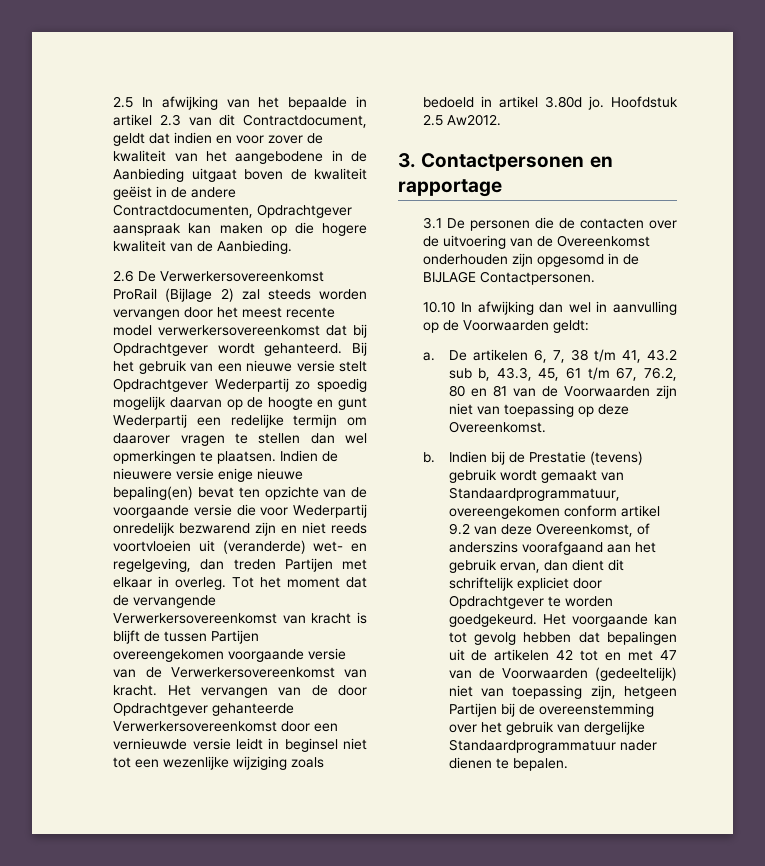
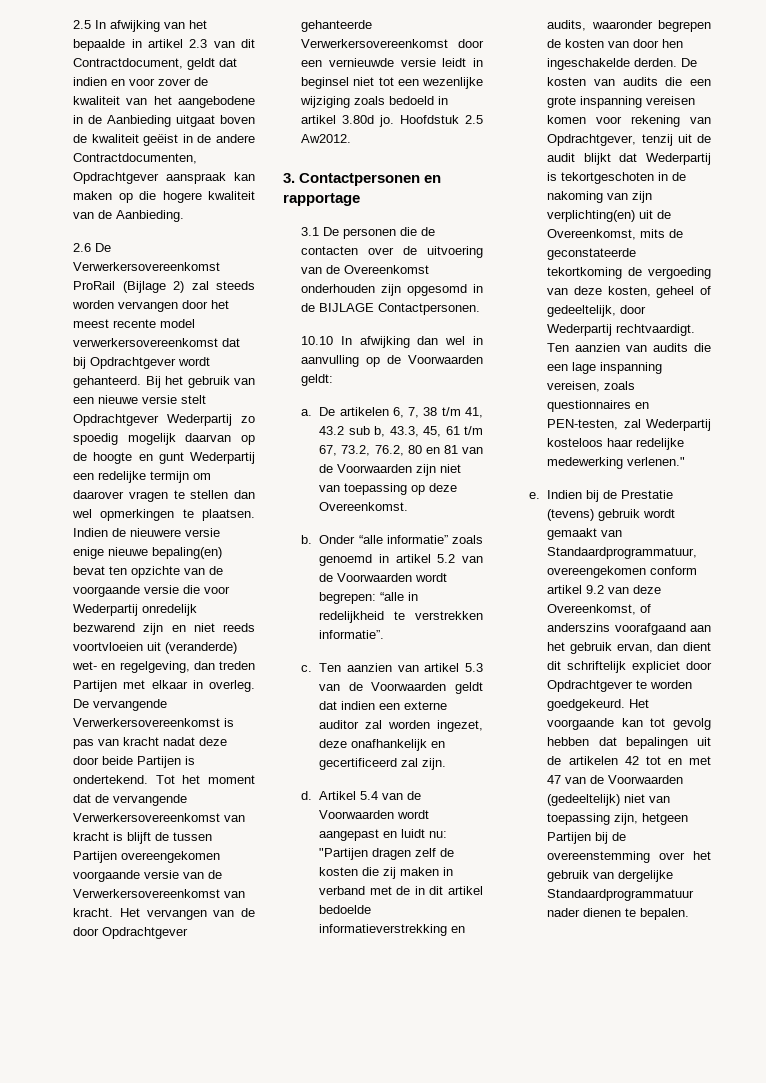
+ De vervangende Verwerkersovereenkomst is pas van kracht nadat deze door beide Partijen is ondertekend.
- De artikelen 6, 7, 38 t/m 41, 43.2 sub b, 43.3, 45, 61 t/m 67, 76.2, 80 en 81 van de Voorwaarden zijn niet van toepassing op deze Overeenkomst.
+ De artikelen 6, 7, 38 t/m 41, 43.2 sub b, 43.3, 45, 61 t/m 67, 73.2, 76.2, 80 en 81 van de Voorwaarden zijn niet van toepassing op deze Overeenkomst.
+ Onder “alle informatie” zoals genoemd in artikel 5.2 van de Voorwaarden wordt begrepen: “alle in redelijkheid te verstrekken informatie”.
+ c. Ten aanzien van artikel 5.3 van de Voorwaarden geldt dat indien een externe auditor zal worden ingezet, deze onafhankelijk en gecertificeerd zal zijn.
+ d. Artikel 5.4 van de Voorwaarden wordt aangepast en luidt nu: "Partijen dragen zelf de kosten die zij maken in verband met de in dit artikel bedoelde informatieverstrekking en audits, waaronder begrepen de kosten van door hen ingeschakelde derden. De kosten van audits die een grote inspanning vereisen komen voor rekening van Opdrachtgever, tenzij uit de audit blijkt dat Wederpartij is tekortgeschoten in de nakoming van zijn verplichting(en) uit de Overeenkomst, mits de geconstateerde tekortkoming de vergoeding van deze kosten, geheel of gedeeltelijk, door Wederpartij rechtvaardigt. Ten aanzien van audits die een lage inspanning vereisen, zoals questionnaires en PEN-testen, zal Wederpartij kosteloos haar redelijke medewerking verlenen."
+ e.

